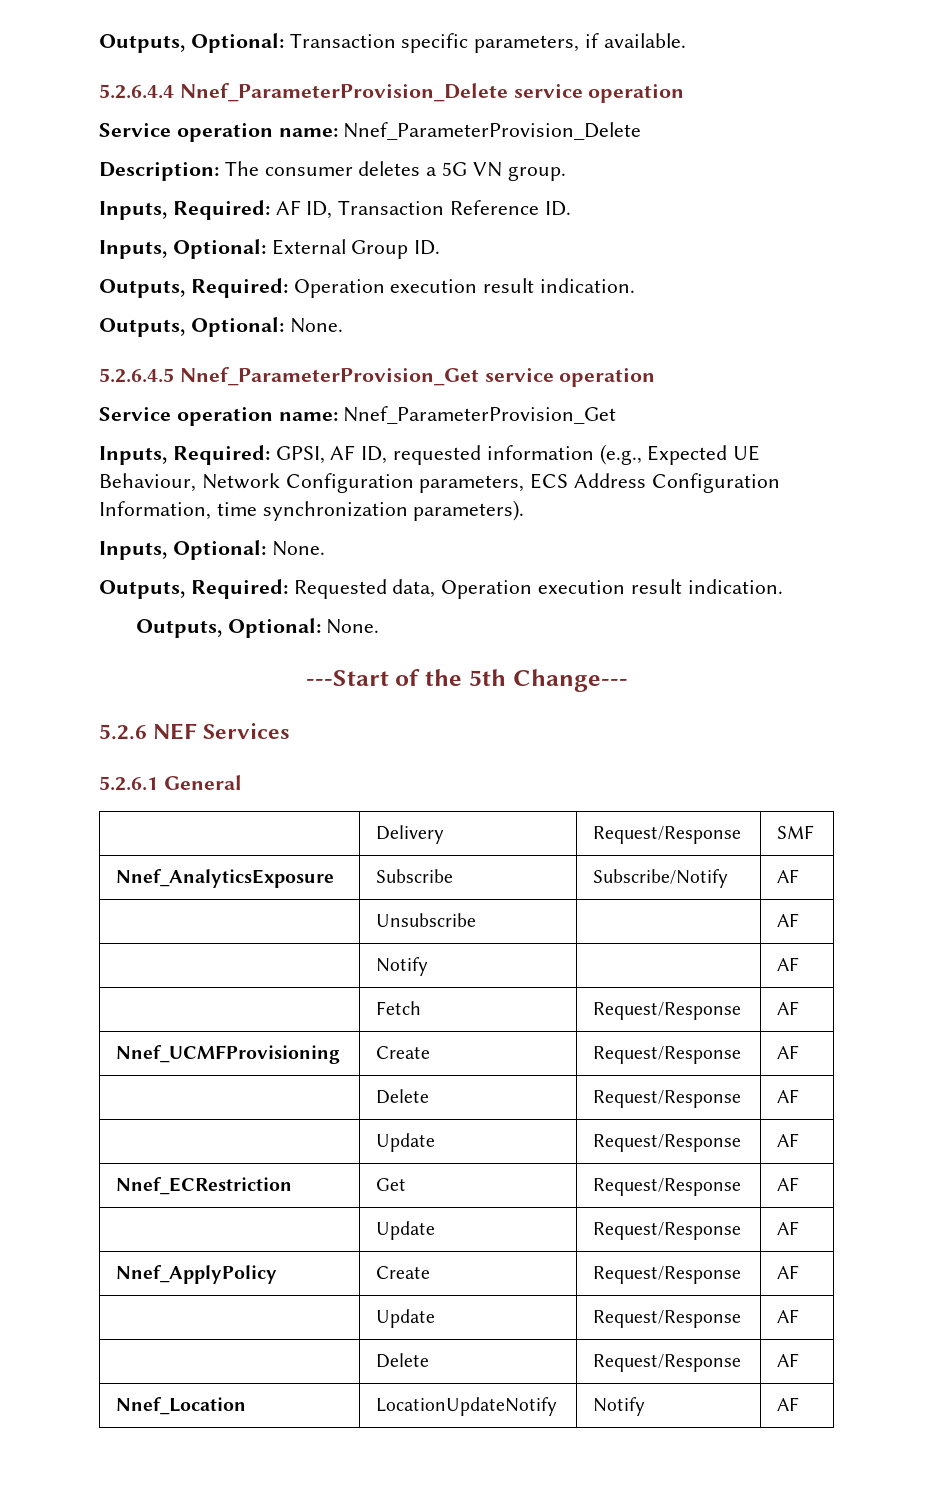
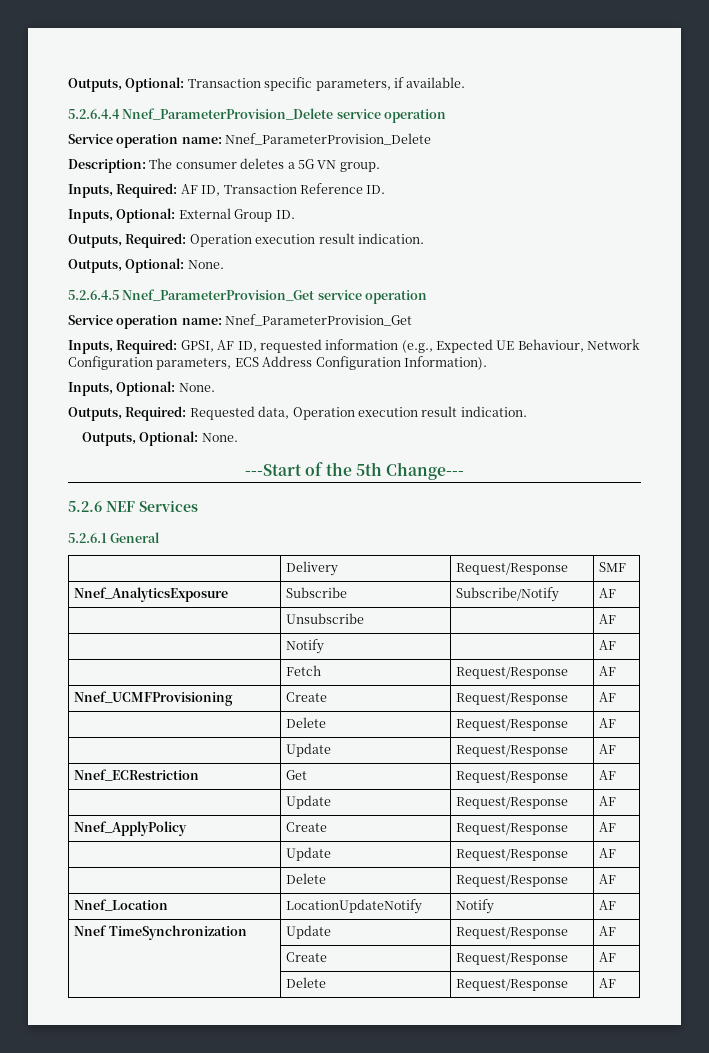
- Inputs, Required: GPSI, AF ID, requested information (e.g., Expected UE Behaviour, Network Configuration parameters, ECS Address Configuration Information, time synchronization parameters).
+ Inputs, Required: GPSI, AF ID, requested information (e.g., Expected UE Behaviour, Network Configuration parameters, ECS Address Configuration Information).
+ Nnef TimeSynchronization | Update | Request/Response | AF
+ | Create | Request/Response | AF
+ | Delete | Request/Response | AF

